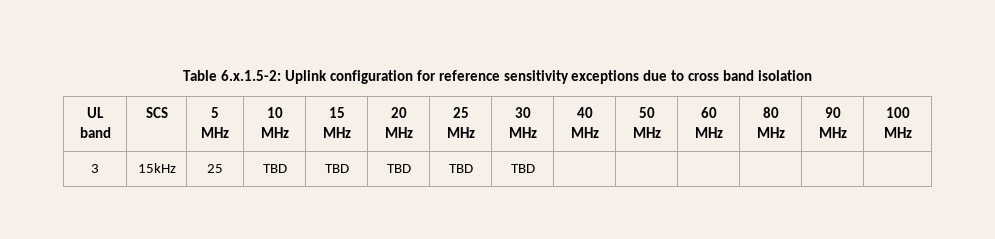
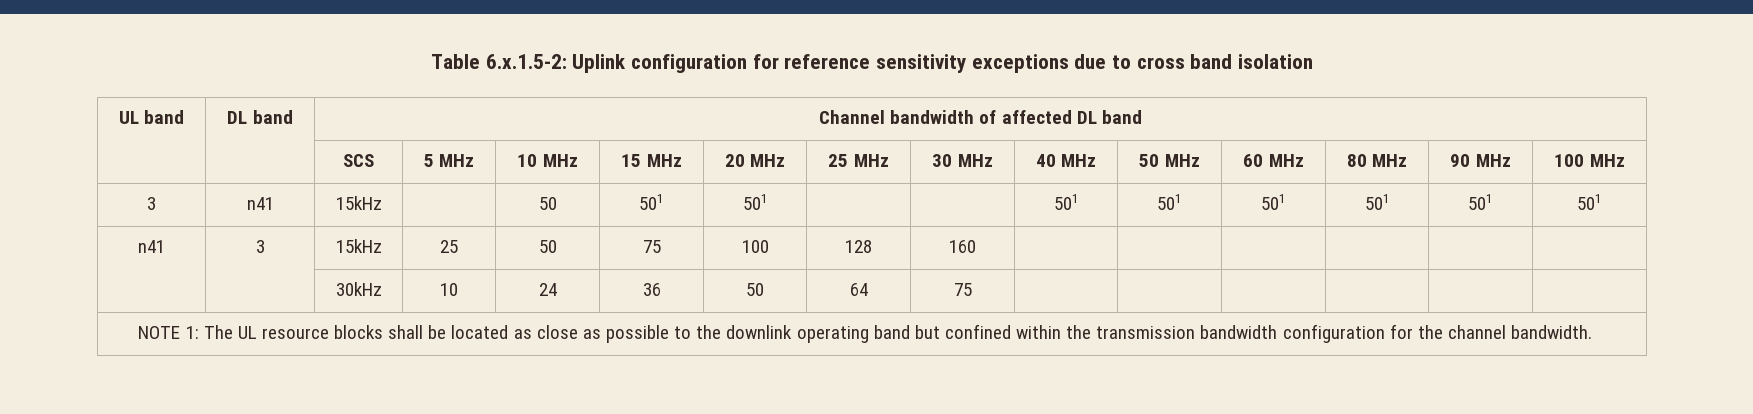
- UL band | SCS | 5 MHz | 10 MHz | 15 MHz | 20 MHz | 25 MHz | 30 MHz | 40 MHz | 50 MHz | 60 MHz | 80 MHz | 90 MHz | 100 MHz
+ UL band | DL band | Channel bandwidth of affected DL band
+ | | SCS | 5 MHz | 10 MHz | 15 MHz | 20 MHz | 25 MHz | 30 MHz | 40 MHz | 50 MHz | 60 MHz | 80 MHz | 90 MHz | 100 MHz
- 3 | 15kHz | 25 | TBD | TBD | TBD | TBD | TBD | | | | | |
+ 3 | n41 | 15kHz | | 50 | 501 | 501 | | | 501 | 501 | 501 | 501 | 501 | 501
+ n41 | 3 | 15kHz | 25 | 50 | 75 | 100 | 128 | 160 | | | | | |
+ | | 30kHz | 10 | 24 | 36 | 50 | 64 | 75 | | | | | |
+ NOTE 1: The UL resource blocks shall be located as close as possible to the downlink operating band but confined within the transmission bandwidth configuration for the channel bandwidth.

